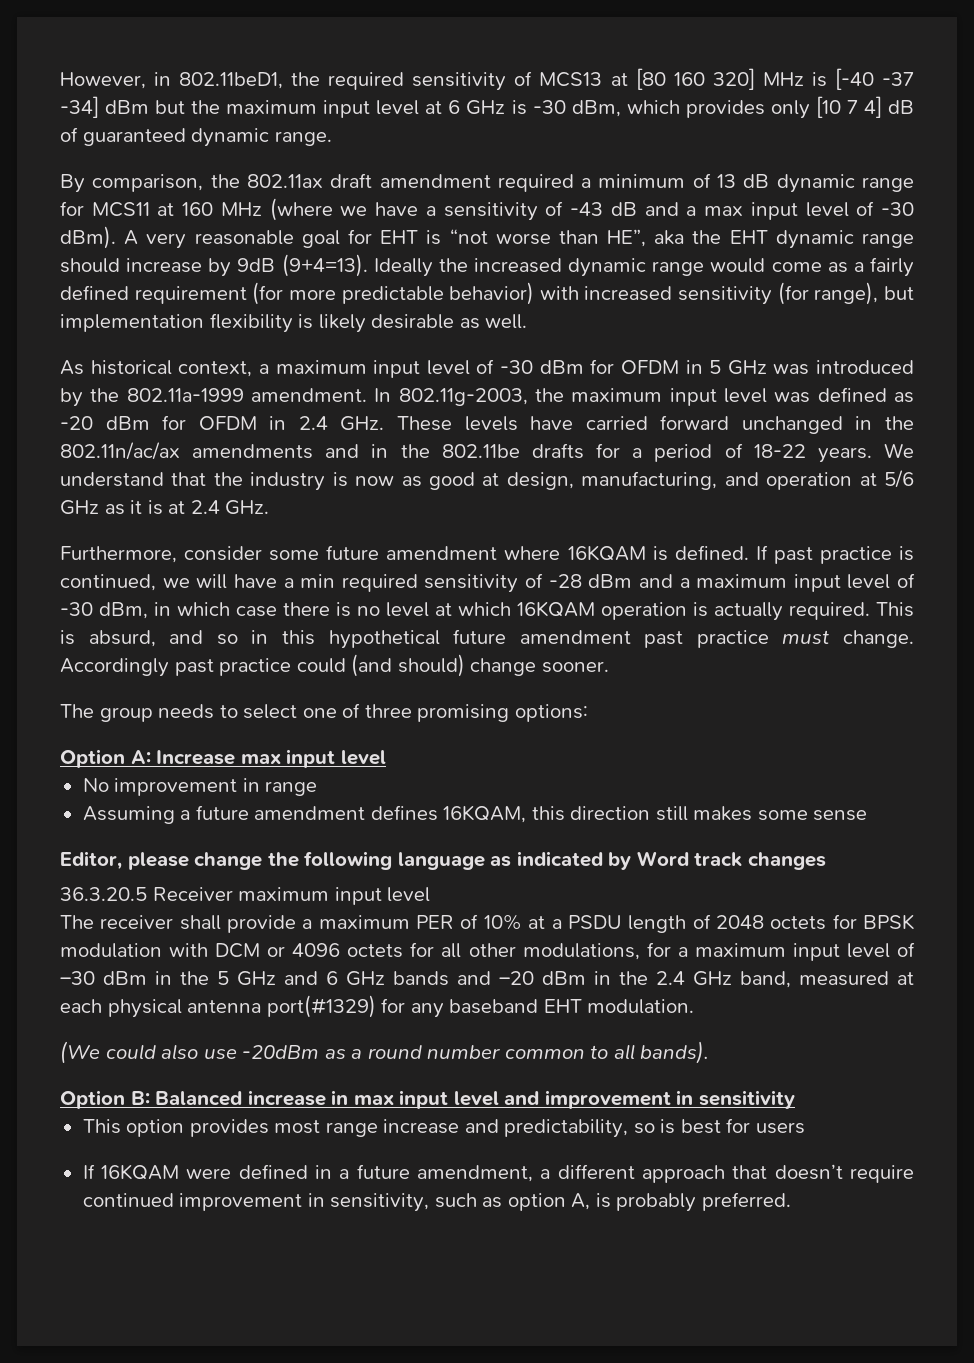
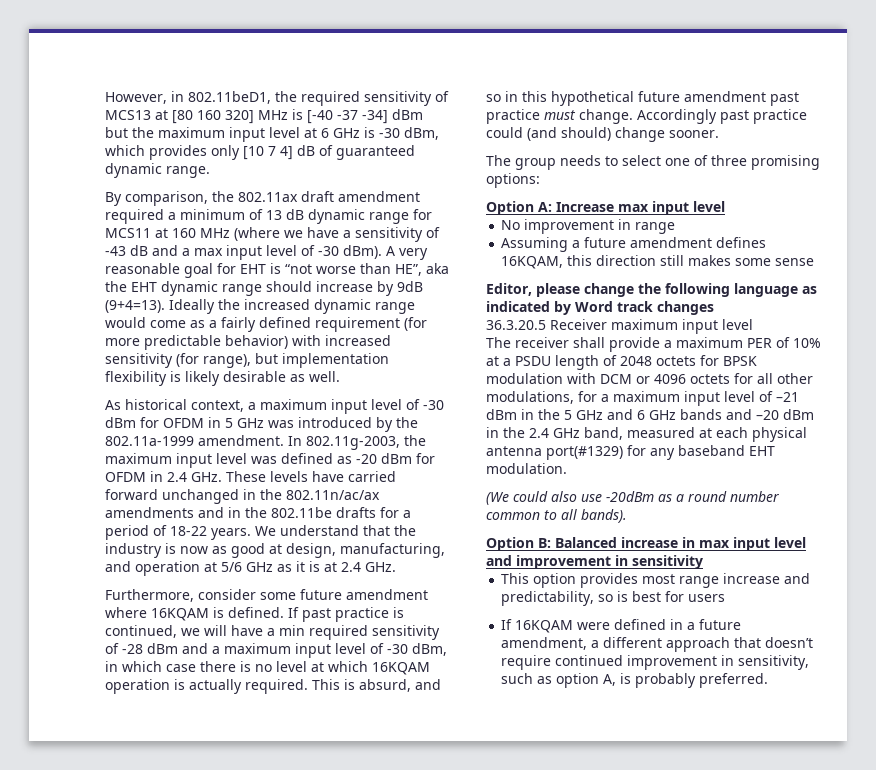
- The receiver shall provide a maximum PER of 10% at a PSDU length of 2048 octets for BPSK modulation with DCM or 4096 octets for all other modulations, for a maximum input level of –30 dBm in the 5 GHz and 6 GHz bands and –20 dBm in the 2.4 GHz band, measured at each physical antenna port(#1329) for any baseband EHT modulation.
+ The receiver shall provide a maximum PER of 10% at a PSDU length of 2048 octets for BPSK modulation with DCM or 4096 octets for all other modulations, for a maximum input level of –21 dBm in the 5 GHz and 6 GHz bands and –20 dBm in the 2.4 GHz band, measured at each physical antenna port(#1329) for any baseband EHT modulation.

